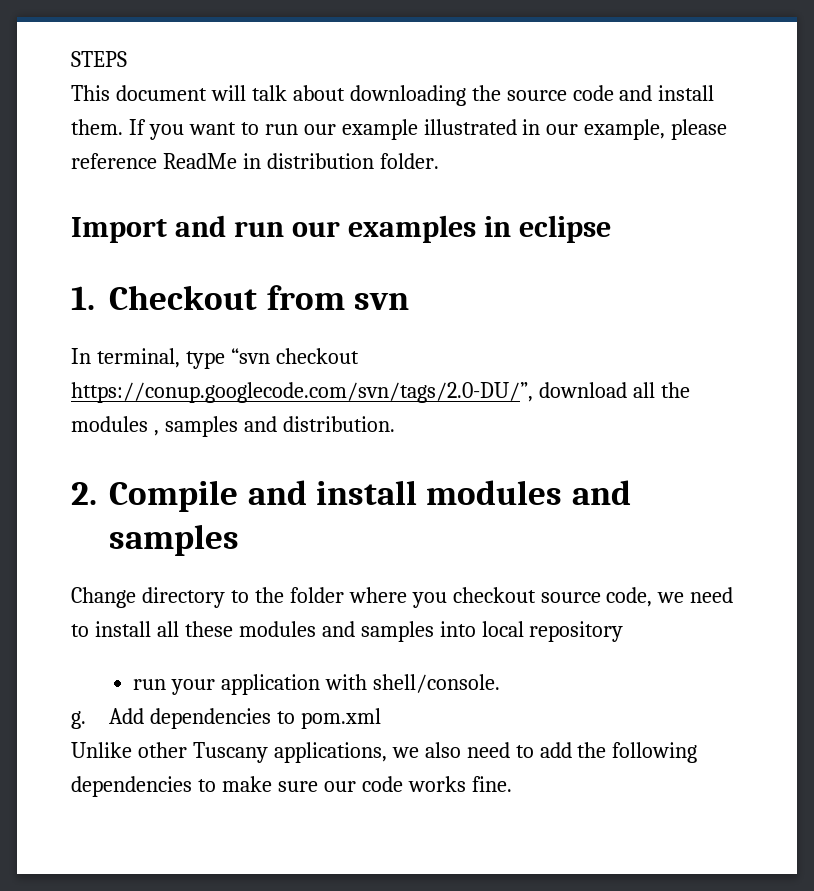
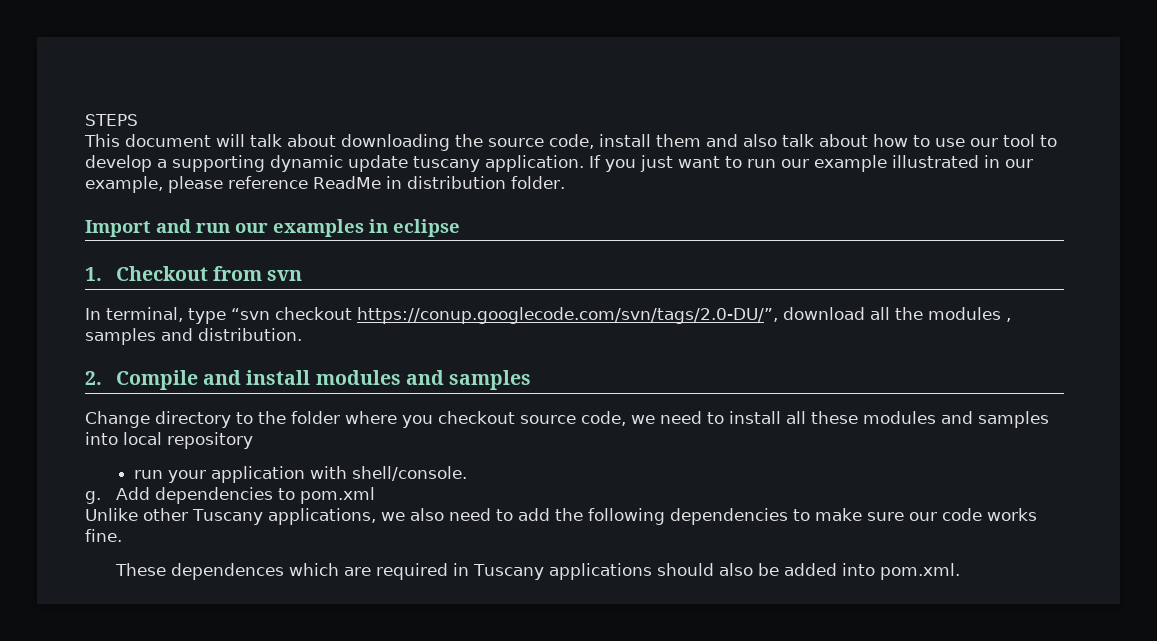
- This document will talk about downloading the source code and install them.
+ This document will talk about downloading the source code, install them and also talk about how to use our tool to develop a supporting dynamic update tuscany application.
- If you want to run our example illustrated in our example, please reference ReadMe in distribution folder.
+ If you just want to run our example illustrated in our example, please reference ReadMe in distribution folder.
+ These dependences which are required in Tuscany applications should also be added into pom.xml.

